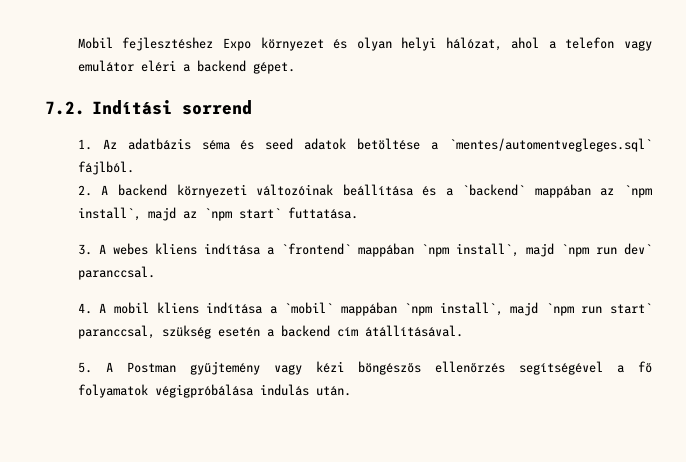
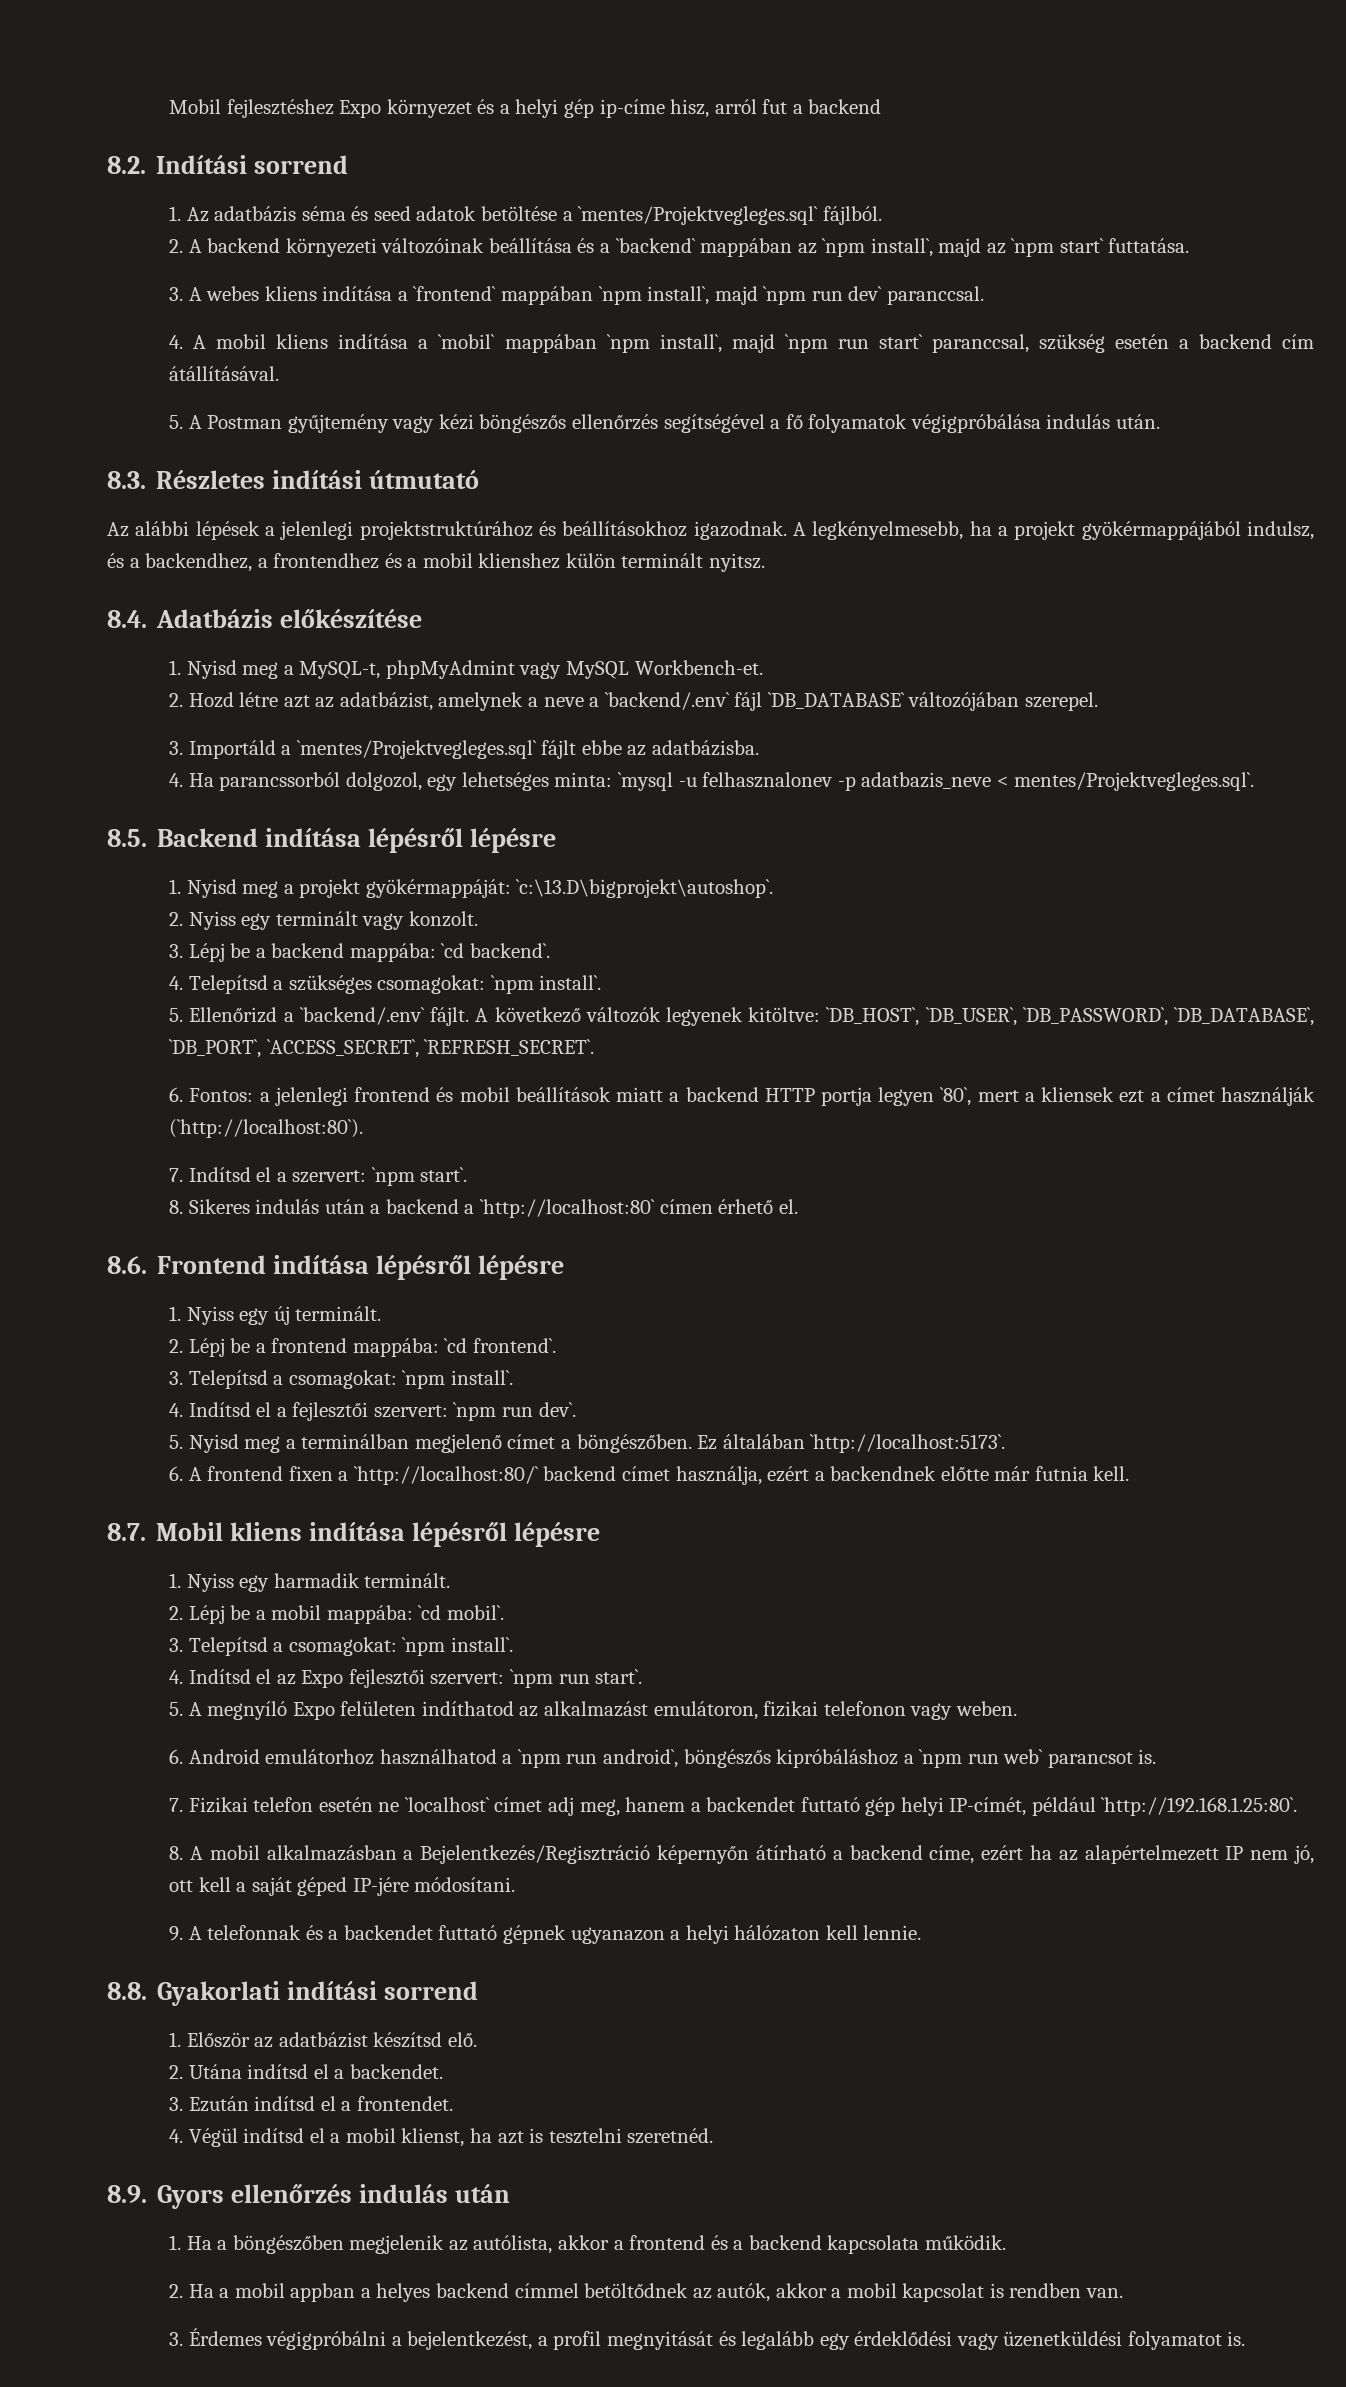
- Mobil fejlesztéshez Expo környezet és olyan helyi hálózat, ahol a telefon vagy emulátor eléri a backend gépet.
- 7.2. Indítási sorrend
+ Mobil fejlesztéshez Expo környezet és a helyi gép ip-címe hisz, arról fut a backend
+ 8.2. Indítási sorrend
- 1. Az adatbázis séma és seed adatok betöltése a `mentes/automentvegleges.sql` fájlból.
+ 1. Az adatbázis séma és seed adatok betöltése a `mentes/Projektvegleges.sql` fájlból.
+ 8.3. Részletes indítási útmutató
+ Az alábbi lépések a jelenlegi projektstruktúrához és beállításokhoz igazodnak. A legkényelmesebb, ha a projekt gyökérmappájából indulsz, és a backendhez, a frontendhez és a mobil klienshez külön terminált nyitsz.
+ 8.4. Adatbázis előkészítése
+ 1. Nyisd meg a MySQL-t, phpMyAdmint vagy MySQL Workbench-et.
+ 2. Hozd létre azt az adatbázist, amelynek a neve a `backend/.env` fájl `DB_DATABASE` változójában szerepel.
+ 3. Importáld a `mentes/Projektvegleges.sql` fájlt ebbe az adatbázisba.
+ 4. Ha parancssorból dolgozol, egy lehetséges minta: `mysql -u felhasznalonev -p adatbazis_neve < mentes/Projektvegleges.sql`.
+ 8.5. Backend indítása lépésről lépésre
+ 1. Nyisd meg a projekt gyökérmappáját: `c:\13.D\bigprojekt\autoshop`.
+ 2. Nyiss egy terminált vagy konzolt.
+ 3. Lépj be a backend mappába: `cd backend`.
+ 4. Telepítsd a szükséges csomagokat: `npm install`.
+ 5. Ellenőrizd a `backend/.env` fájlt. A következő változók legyenek kitöltve: `DB_HOST`, `DB_USER`, `DB_PASSWORD`, `DB_DATABASE`, `DB_PORT`, `ACCESS_SECRET`, `REFRESH_SECRET`.
+ 6. Fontos: a jelenlegi frontend és mobil beállítások miatt a backend HTTP portja legyen `80`, mert a kliensek ezt a címet használják (`http://localhost:80`).
+ 7. Indítsd el a szervert: `npm start`.
+ 8. Sikeres indulás után a backend a `http://localhost:80` címen érhető el.
+ 8.6. Frontend indítása lépésről lépésre
+ 1. Nyiss egy új terminált.
+ 2. Lépj be a frontend mappába: `cd frontend`.
+ 3. Telepítsd a csomagokat: `npm install`.
+ 4. Indítsd el a fejlesztői szervert: `npm run dev`.
+ 5. Nyisd meg a terminálban megjelenő címet a böngészőben. Ez általában `http://localhost:5173`.
+ 6. A frontend fixen a `http://localhost:80/` backend címet használja, ezért a backendnek előtte már futnia kell.
+ 8.7. Mobil kliens indítása lépésről lépésre
+ 1. Nyiss egy harmadik terminált.
+ 2. Lépj be a mobil mappába: `cd mobil`.
+ 3. Telepítsd a csomagokat: `npm install`.
+ 4. Indítsd el az Expo fejlesztői szervert: `npm run start`.
+ 5. A megnyíló Expo felületen indíthatod az alkalmazást emulátoron, fizikai telefonon vagy weben.
+ 6. Android emulátorhoz használhatod a `npm run android`, böngészős kipróbáláshoz a `npm run web` parancsot is.
+ 7. Fizikai telefon esetén ne `localhost` címet adj meg, hanem a backendet futtató gép helyi IP-címét, például `http://192.168.1.25:80`.
+ 8. A mobil alkalmazásban a Bejelentkezés/Regisztráció képernyőn átírható a backend címe, ezért ha az alapértelmezett IP nem jó, ott kell a saját géped IP-jére módosítani.
+ 9. A telefonnak és a backendet futtató gépnek ugyanazon a helyi hálózaton kell lennie.
+ 8.8. Gyakorlati indítási sorrend
+ 1. Először az adatbázist készítsd elő.
+ 2. Utána indítsd el a backendet.
+ 3. Ezután indítsd el a frontendet.
+ 4. Végül indítsd el a mobil klienst, ha azt is tesztelni szeretnéd.
+ 8.9. Gyors ellenőrzés indulás után
+ 1. Ha a böngészőben megjelenik az autólista, akkor a frontend és a backend kapcsolata működik.
+ 2. Ha a mobil appban a helyes backend címmel betöltődnek az autók, akkor a mobil kapcsolat is rendben van.
+ 3. Érdemes végigpróbálni a bejelentkezést, a profil megnyitását és legalább egy érdeklődési vagy üzenetküldési folyamatot is.

